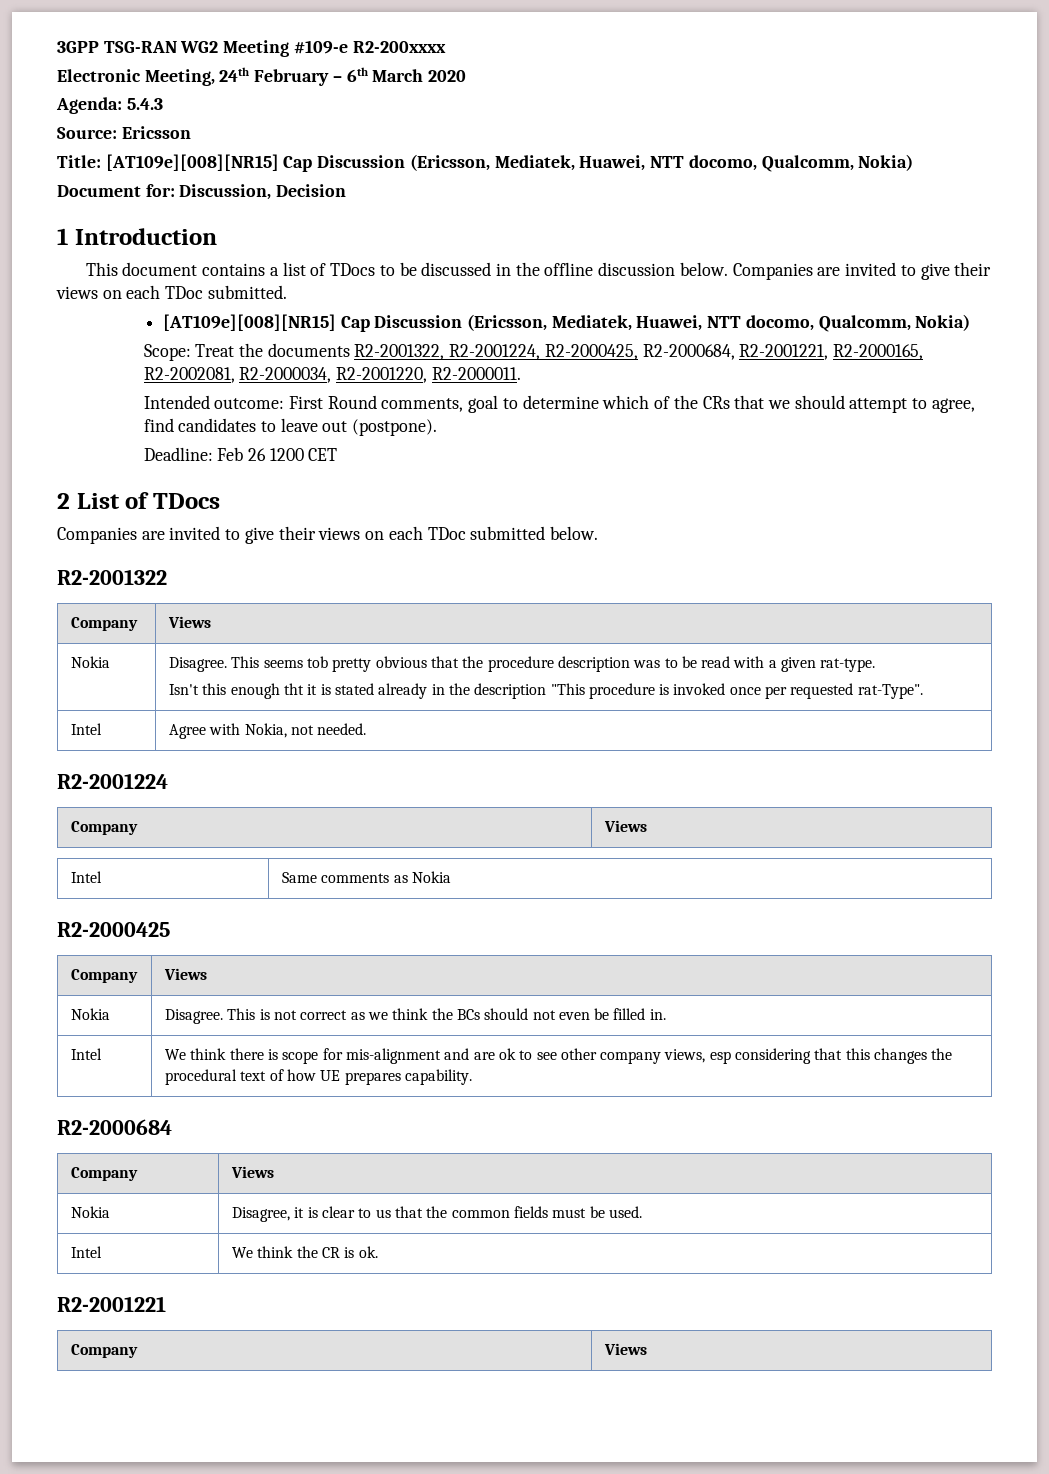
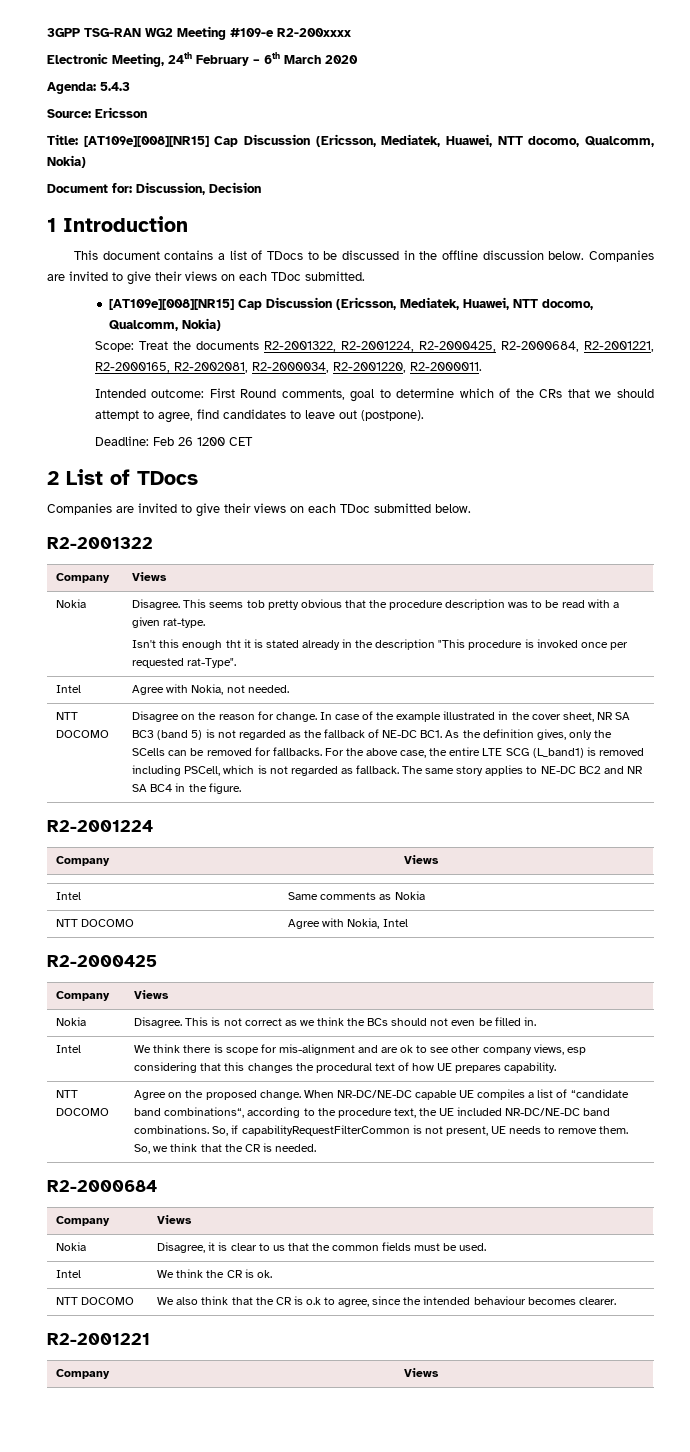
+ NTT DOCOMO | Disagree on the reason for change. In case of the example illustrated in the cover sheet, NR SA BC3 (band 5) is not regarded as the fallback of NE-DC BC1. As the definition gives, only the SCells can be removed for fallbacks. For the above case, the entire LTE SCG (L_band1) is removed including PSCell, which is not regarded as fallback. The same story applies to NE-DC BC2 and NR SA BC4 in the figure.
+ NTT DOCOMO | Agree with Nokia, Intel
+ NTT DOCOMO | Agree on the proposed change. When NR-DC/NE-DC capable UE compiles a list of “candidate band combinations“, according to the procedure text, the UE included NR-DC/NE-DC band combinations. So, if capabilityRequestFilterCommon is not present, UE needs to remove them. So, we think that the CR is needed.
+ NTT DOCOMO | We also think that the CR is o.k to agree, since the intended behaviour becomes clearer.

